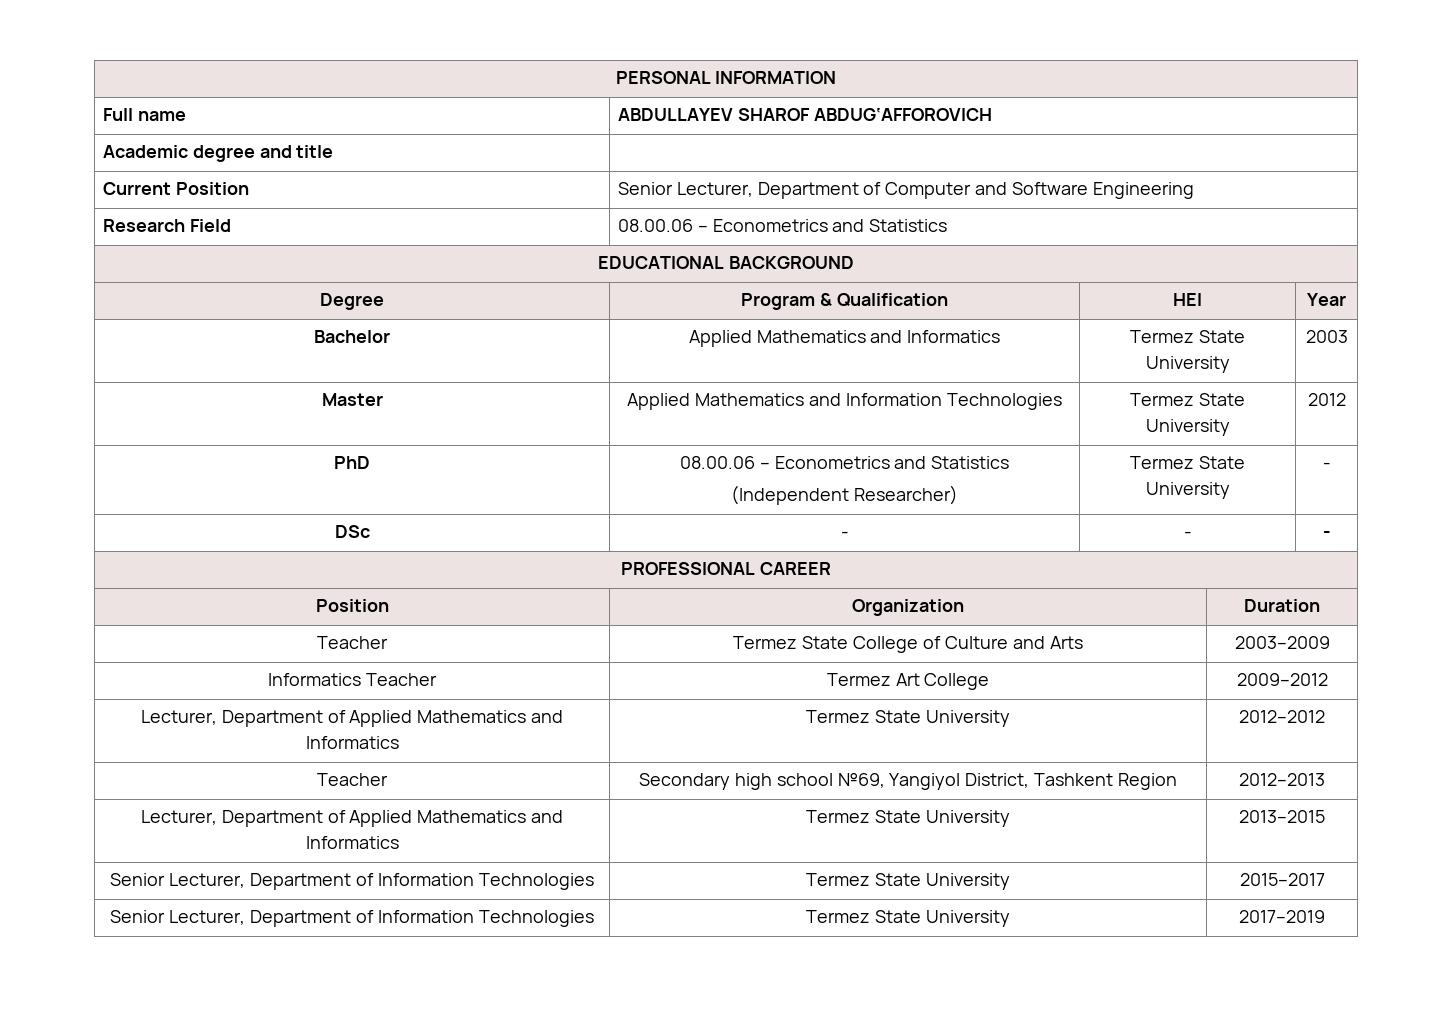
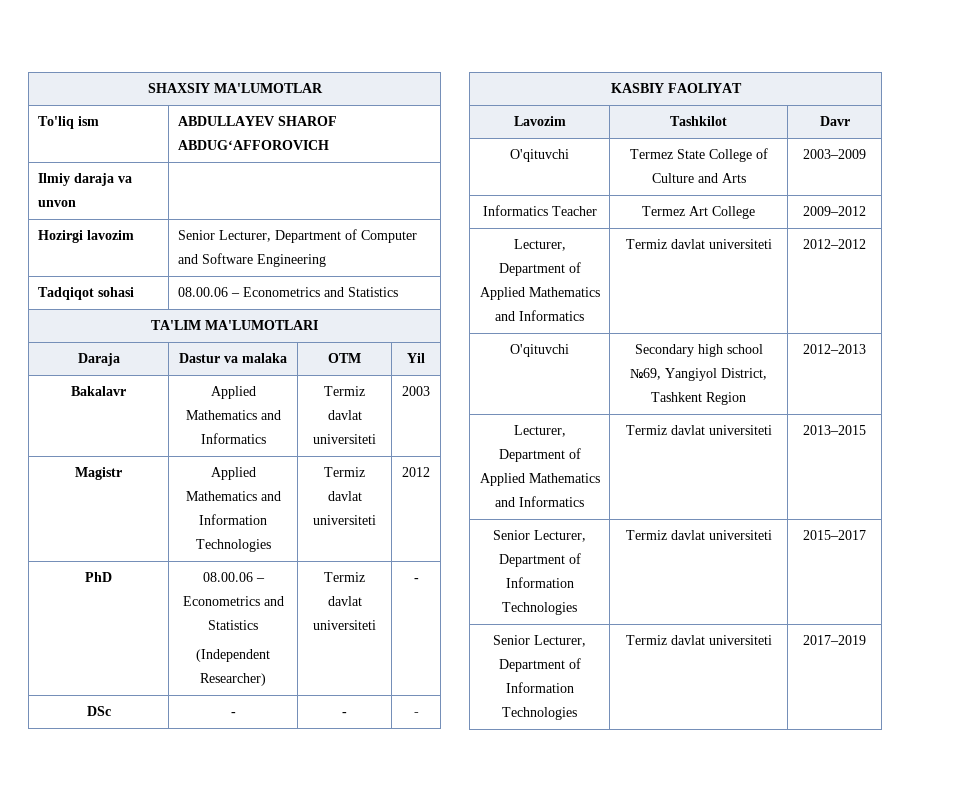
- PERSONAL INFORMATION
- Full name | ABDULLAYEV SHAROF ABDUG‘AFFOROVICH
+ SHAXSIY MA'LUMOTLAR
+ To'liq ism | ABDULLAYEV SHAROF ABDUG‘AFFOROVICH
- Academic degree and title |
- Current Position | Senior Lecturer, Department of Computer and Software Engineering
+ Ilmiy daraja va unvon |
+ Hozirgi lavozim | Senior Lecturer, Department of Computer and Software Engineering
- Research Field | 08.00.06 – Econometrics and Statistics
- EDUCATIONAL BACKGROUND
- Degree | Program & Qualification | HEI | Year
- Bachelor | Applied Mathematics and Informatics | Termez State University | 2003
+ Tadqiqot sohasi | 08.00.06 – Econometrics and Statistics
+ TA'LIM MA'LUMOTLARI
+ Daraja | Dastur va malaka | OTM | Yil
+ Bakalavr | Applied Mathematics and Informatics | Termiz davlat universiteti | 2003
- Master | Applied Mathematics and Information Technologies | Termez State University | 2012
+ Magistr | Applied Mathematics and Information Technologies | Termiz davlat universiteti | 2012
  PhD | 08.00.06 – Econometrics and Statistics
- (Independent Researcher) | Termez State University | -
+ (Independent Researcher) | Termiz davlat universiteti | -
- PROFESSIONAL CAREER
- Position | Organization | Duration
- Teacher | Termez State College of Culture and Arts | 2003–2009
+ KASBIY FAOLIYAT
+ Lavozim | Tashkilot | Davr
+ O'qituvchi | Termez State College of Culture and Arts | 2003–2009
- Lecturer, Department of Applied Mathematics and Informatics | Termez State University | 2012–2012
+ Lecturer, Department of Applied Mathematics and Informatics | Termiz davlat universiteti | 2012–2012
- Teacher | Secondary high school №69, Yangiyol District, Tashkent Region | 2012–2013
+ O'qituvchi | Secondary high school №69, Yangiyol District, Tashkent Region | 2012–2013
- Lecturer, Department of Applied Mathematics and Informatics | Termez State University | 2013–2015
+ Lecturer, Department of Applied Mathematics and Informatics | Termiz davlat universiteti | 2013–2015
- Senior Lecturer, Department of Information Technologies | Termez State University | 2015–2017
+ Senior Lecturer, Department of Information Technologies | Termiz davlat universiteti | 2015–2017
- Senior Lecturer, Department of Information Technologies | Termez State University | 2017–2019
+ Senior Lecturer, Department of Information Technologies | Termiz davlat universiteti | 2017–2019

